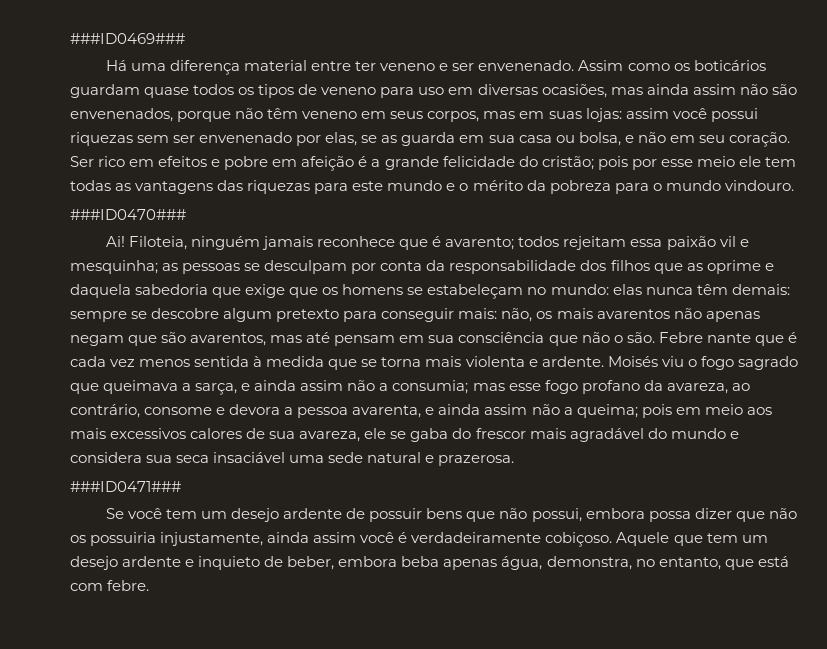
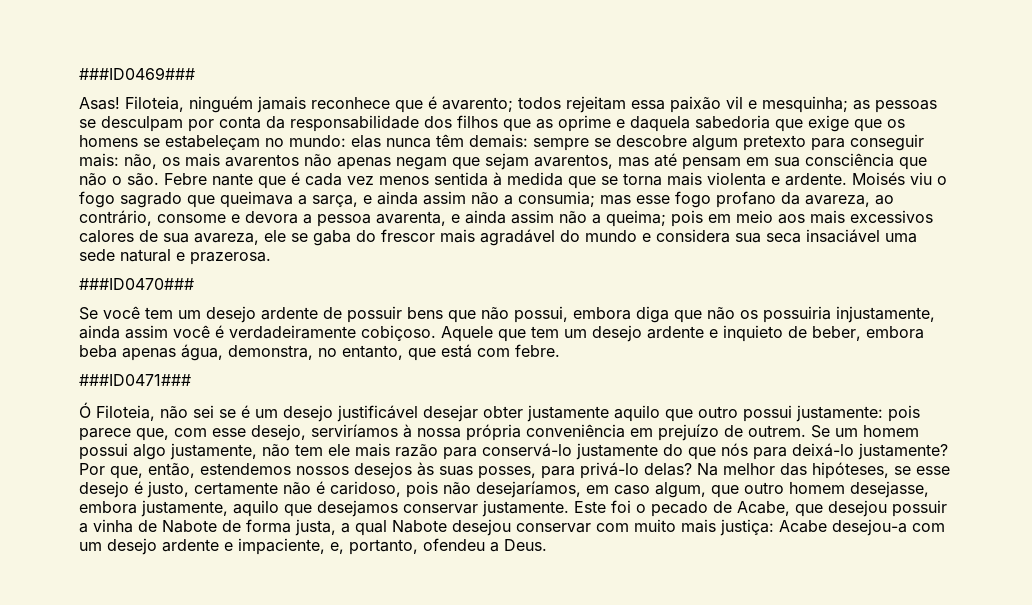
- Há uma diferença material entre ter veneno e ser envenenado. Assim como os boticários guardam quase todos os tipos de veneno para uso em diversas ocasiões, mas ainda assim não são envenenados, porque não têm veneno em seus corpos, mas em suas lojas: assim você possui riquezas sem ser envenenado por elas, se as guarda em sua casa ou bolsa, e não em seu coração. Ser rico em efeitos e pobre em afeição é a grande felicidade do cristão; pois por esse meio ele tem todas as vantagens das riquezas para este mundo e o mérito da pobreza para o mundo vindouro.
- ###ID0470###
- Ai!
+ Asas!
- não, os mais avarentos não apenas negam que são avarentos, mas até pensam em sua consciência que não o são.
+ não, os mais avarentos não apenas negam que sejam avarentos, mas até pensam em sua consciência que não o são.
- ###ID0471###
+ ###ID0470###
- Se você tem um desejo ardente de possuir bens que não possui, embora possa dizer que não os possuiria injustamente, ainda assim você é verdadeiramente cobiçoso.
+ Se você tem um desejo ardente de possuir bens que não possui, embora diga que não os possuiria injustamente, ainda assim você é verdadeiramente cobiçoso.
+ ###ID0471###
+ Ó Filoteia, não sei se é um desejo justificável desejar obter justamente aquilo que outro possui justamente: pois parece que, com esse desejo, serviríamos à nossa própria conveniência em prejuízo de outrem. Se um homem possui algo justamente, não tem ele mais razão para conservá-lo justamente do que nós para deixá-lo justamente? Por que, então, estendemos nossos desejos às suas posses, para privá-lo delas? Na melhor das hipóteses, se esse desejo é justo, certamente não é caridoso, pois não desejaríamos, em caso algum, que outro homem desejasse, embora justamente, aquilo que desejamos conservar justamente. Este foi o pecado de Acabe, que desejou possuir a vinha de Nabote de forma justa, a qual Nabote desejou conservar com muito mais justiça: Acabe desejou-a com um desejo ardente e impaciente, e, portanto, ofendeu a Deus.

